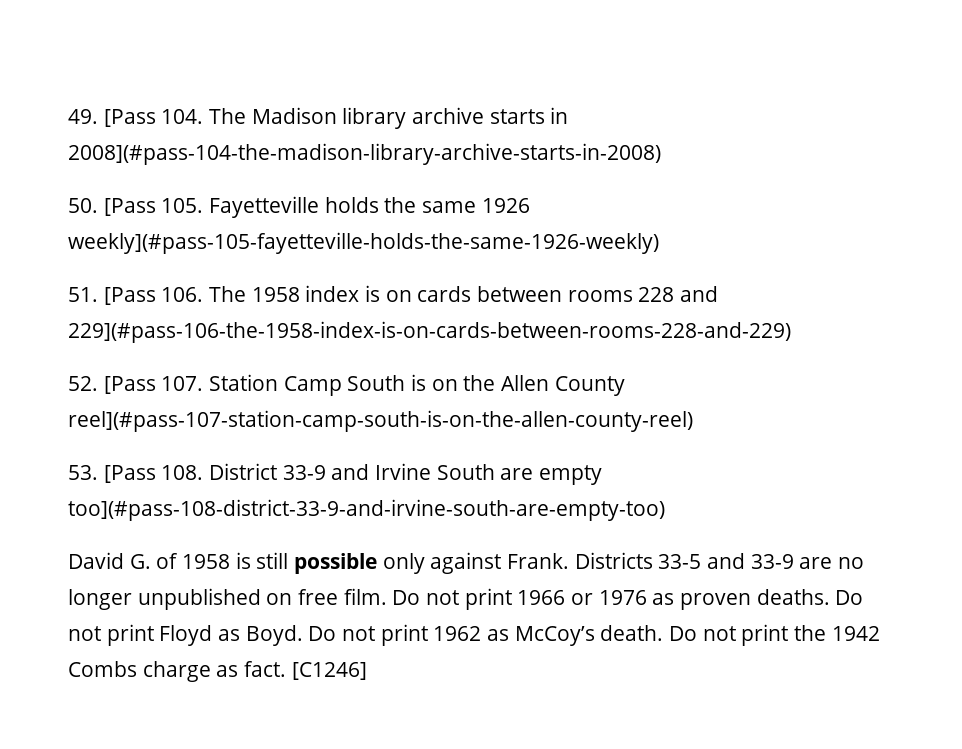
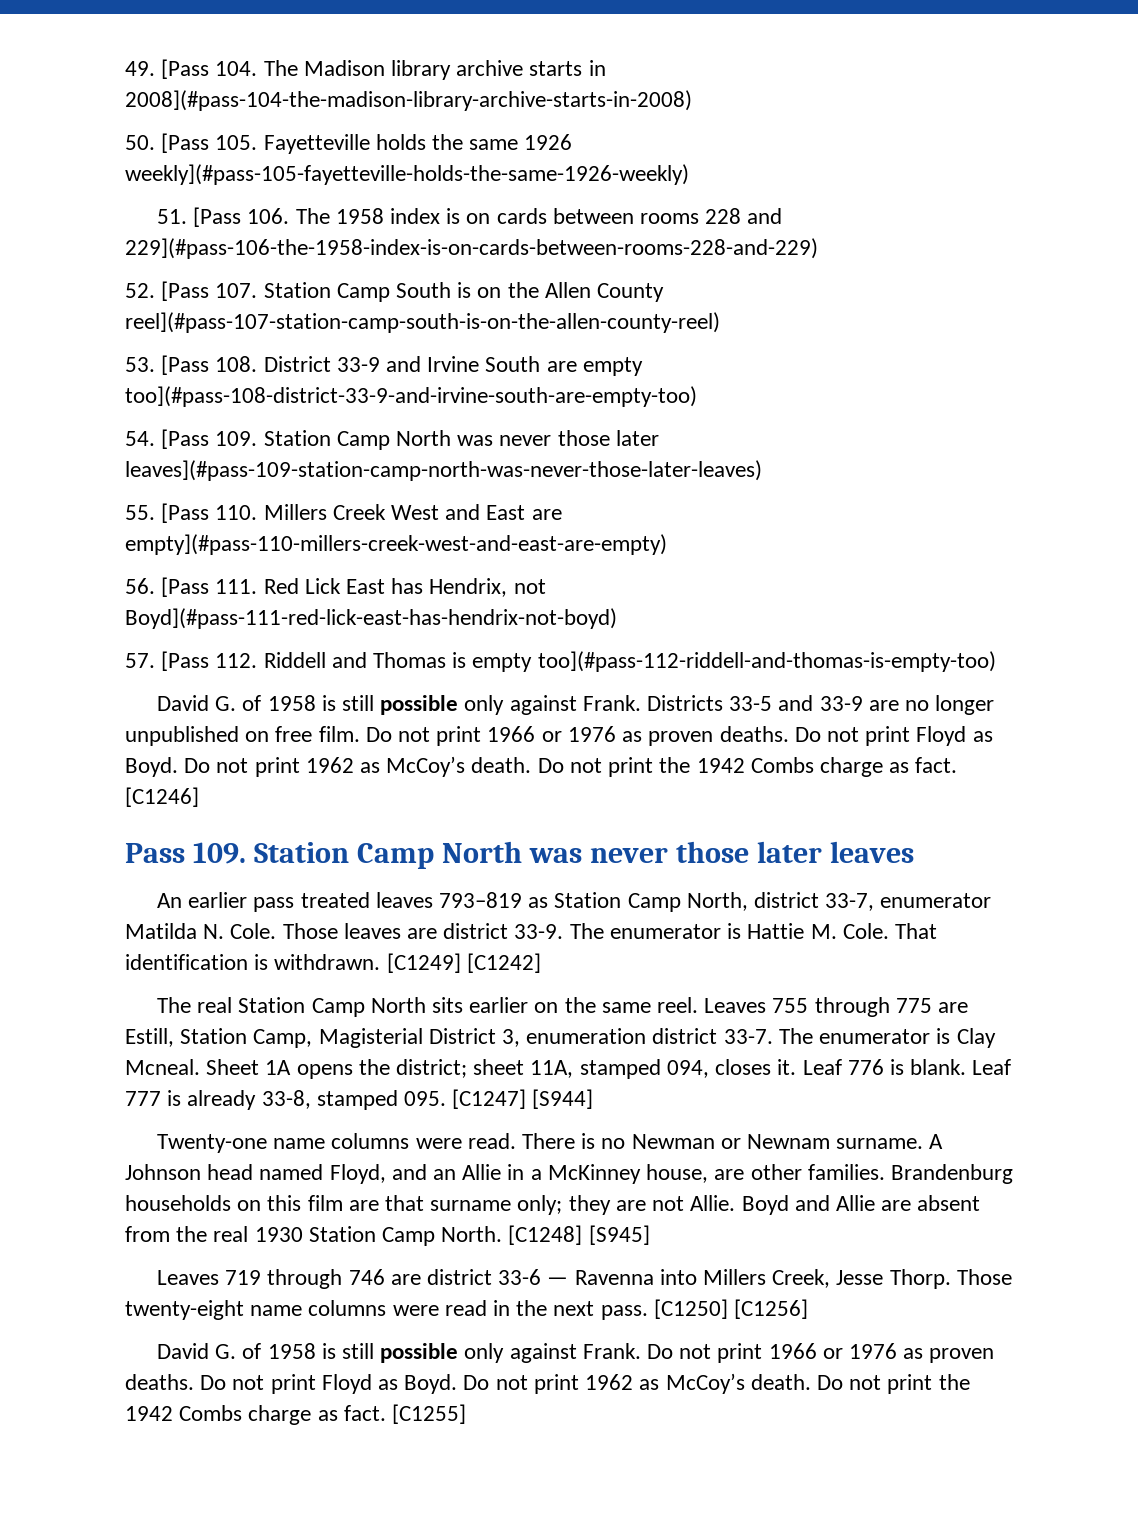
+ 54. [Pass 109. Station Camp North was never those later leaves](#pass-109-station-camp-north-was-never-those-later-leaves)
+ 55. [Pass 110. Millers Creek West and East are empty](#pass-110-millers-creek-west-and-east-are-empty)
+ 56. [Pass 111. Red Lick East has Hendrix, not Boyd](#pass-111-red-lick-east-has-hendrix-not-boyd)
+ 57. [Pass 112. Riddell and Thomas is empty too](#pass-112-riddell-and-thomas-is-empty-too)
+ Pass 109. Station Camp North was never those later leaves
+ An earlier pass treated leaves 793–819 as Station Camp North, district 33-7, enumerator Matilda N. Cole. Those leaves are district 33-9. The enumerator is Hattie M. Cole. That identification is withdrawn. [C1249] [C1242]
+ The real Station Camp North sits earlier on the same reel. Leaves 755 through 775 are Estill, Station Camp, Magisterial District 3, enumeration district 33-7. The enumerator is Clay Mcneal. Sheet 1A opens the district; sheet 11A, stamped 094, closes it. Leaf 776 is blank. Leaf 777 is already 33-8, stamped 095. [C1247] [S944]
+ Twenty-one name columns were read. There is no Newman or Newnam surname. A Johnson head named Floyd, and an Allie in a McKinney house, are other families. Brandenburg households on this film are that surname only; they are not Allie. Boyd and Allie are absent from the real 1930 Station Camp North. [C1248] [S945]
+ Leaves 719 through 746 are district 33-6 — Ravenna into Millers Creek, Jesse Thorp. Those twenty-eight name columns were read in the next pass. [C1250] [C1256]
+ David G. of 1958 is still possible only against Frank. Do not print 1966 or 1976 as proven deaths. Do not print Floyd as Boyd. Do not print 1962 as McCoy’s death. Do not print the 1942 Combs charge as fact. [C1255]

